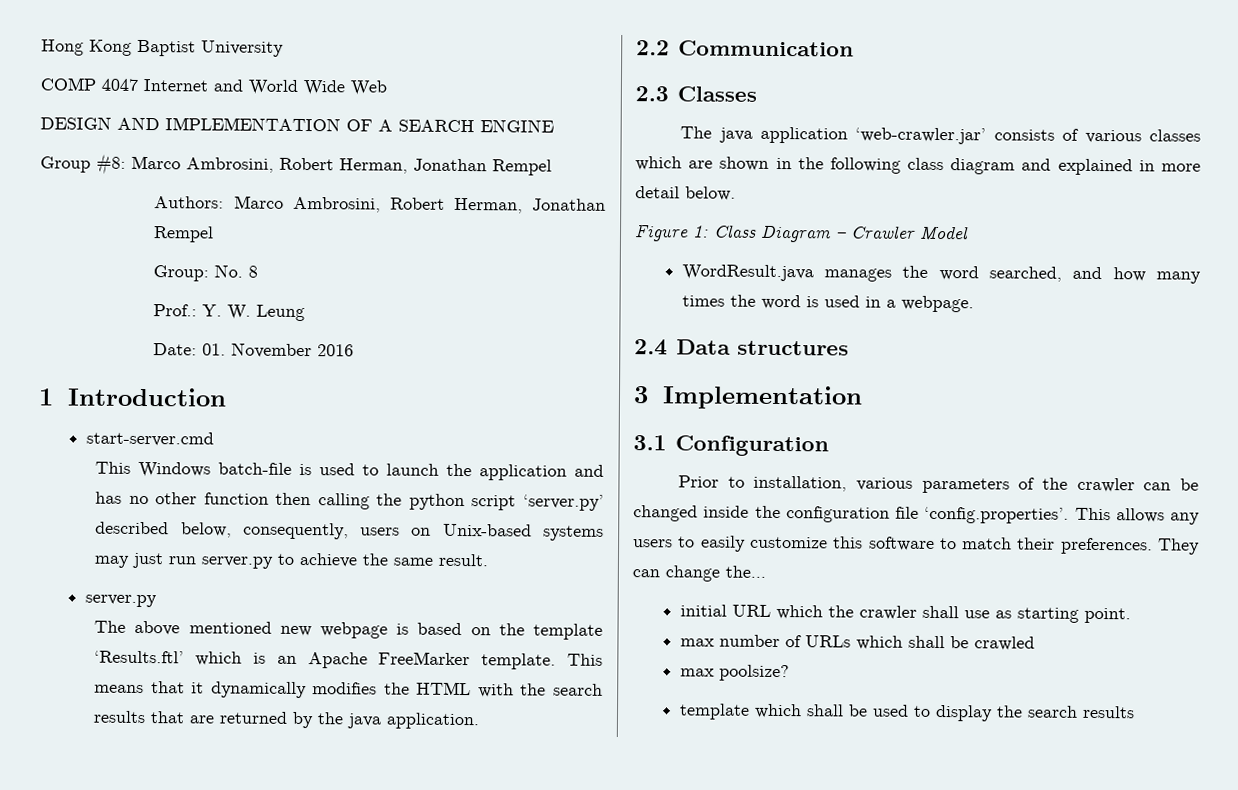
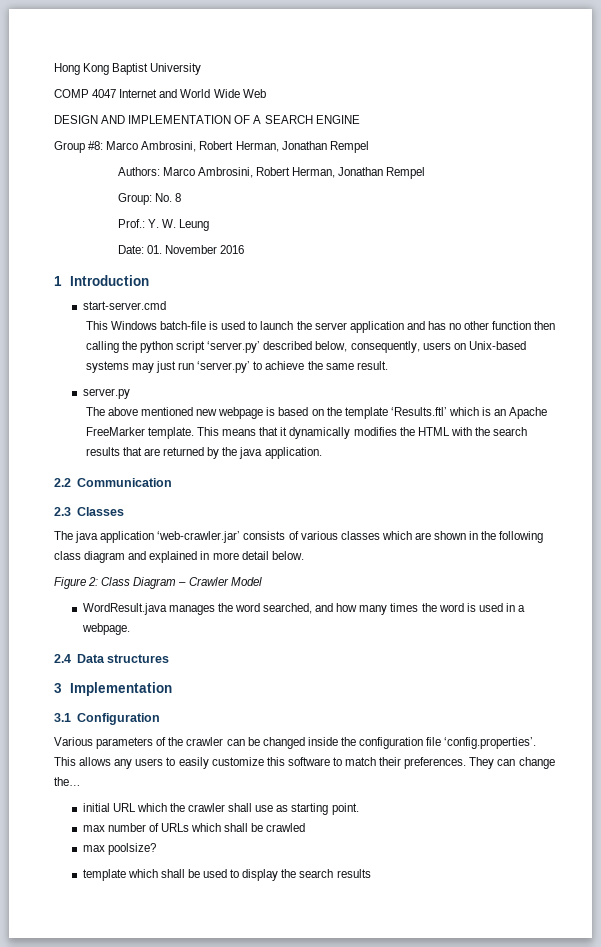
- This Windows batch-file is used to launch the application and has no other function then calling the python script ‘server.py’ described below, consequently, users on Unix-based systems may just run server.py to achieve the same result.
+ This Windows batch-file is used to launch the server application and has no other function then calling the python script ‘server.py’ described below, consequently, users on Unix-based systems may just run ‘server.py’ to achieve the same result.
- Figure 1: Class Diagram – Crawler Model
+ Figure 2: Class Diagram – Crawler Model
- Prior to installation, various parameters of the crawler can be changed inside the configuration file ‘config.properties’. This allows any users to easily customize this software to match their preferences.
+ Various parameters of the crawler can be changed inside the configuration file ‘config.properties’. This allows any users to easily customize this software to match their preferences.

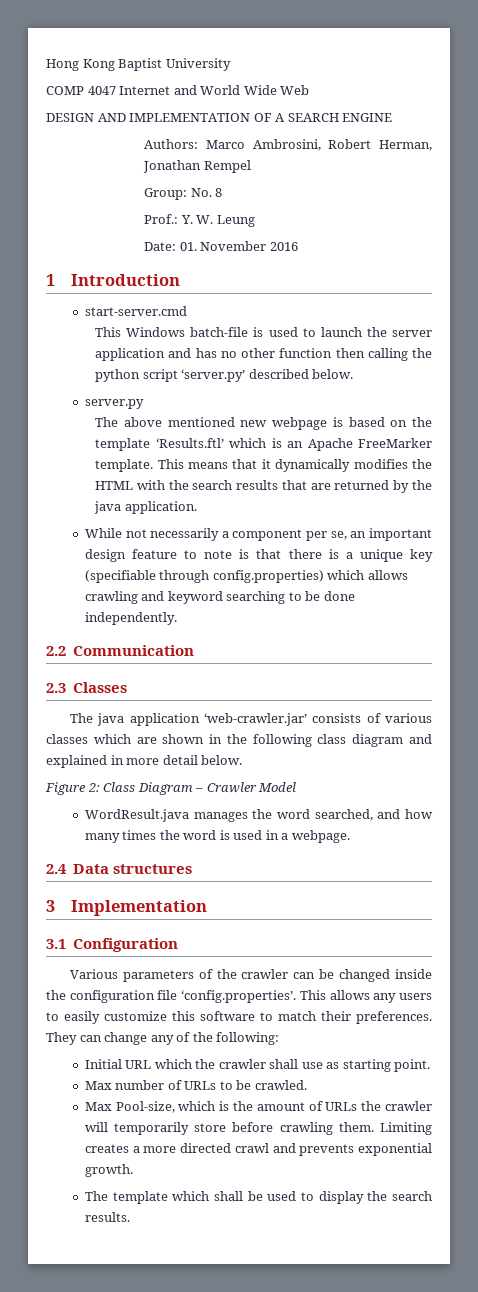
- Group #8: Marco Ambrosini, Robert Herman, Jonathan Rempel
- This Windows batch-file is used to launch the server application and has no other function then calling the python script ‘server.py’ described below, consequently, users on Unix-based systems may just run ‘server.py’ to achieve the same result.
+ This Windows batch-file is used to launch the server application and has no other function then calling the python script ‘server.py’ described below.
+ While not necessarily a component per se, an important design feature to note is that there is a unique key (specifiable through config.properties) which allows crawling and keyword searching to be done independently.
- They can change the…
- initial URL which the crawler shall use as starting point.
+ They can change any of the following:
+ Initial URL which the crawler shall use as starting point.
- max number of URLs which shall be crawled
- max poolsize?
- template which shall be used to display the search results
+ Max number of URLs to be crawled.
+ Max Pool-size, which is the amount of URLs the crawler will temporarily store before crawling them. Limiting creates a more directed crawl and prevents exponential growth.
+ The template which shall be used to display the search results.

